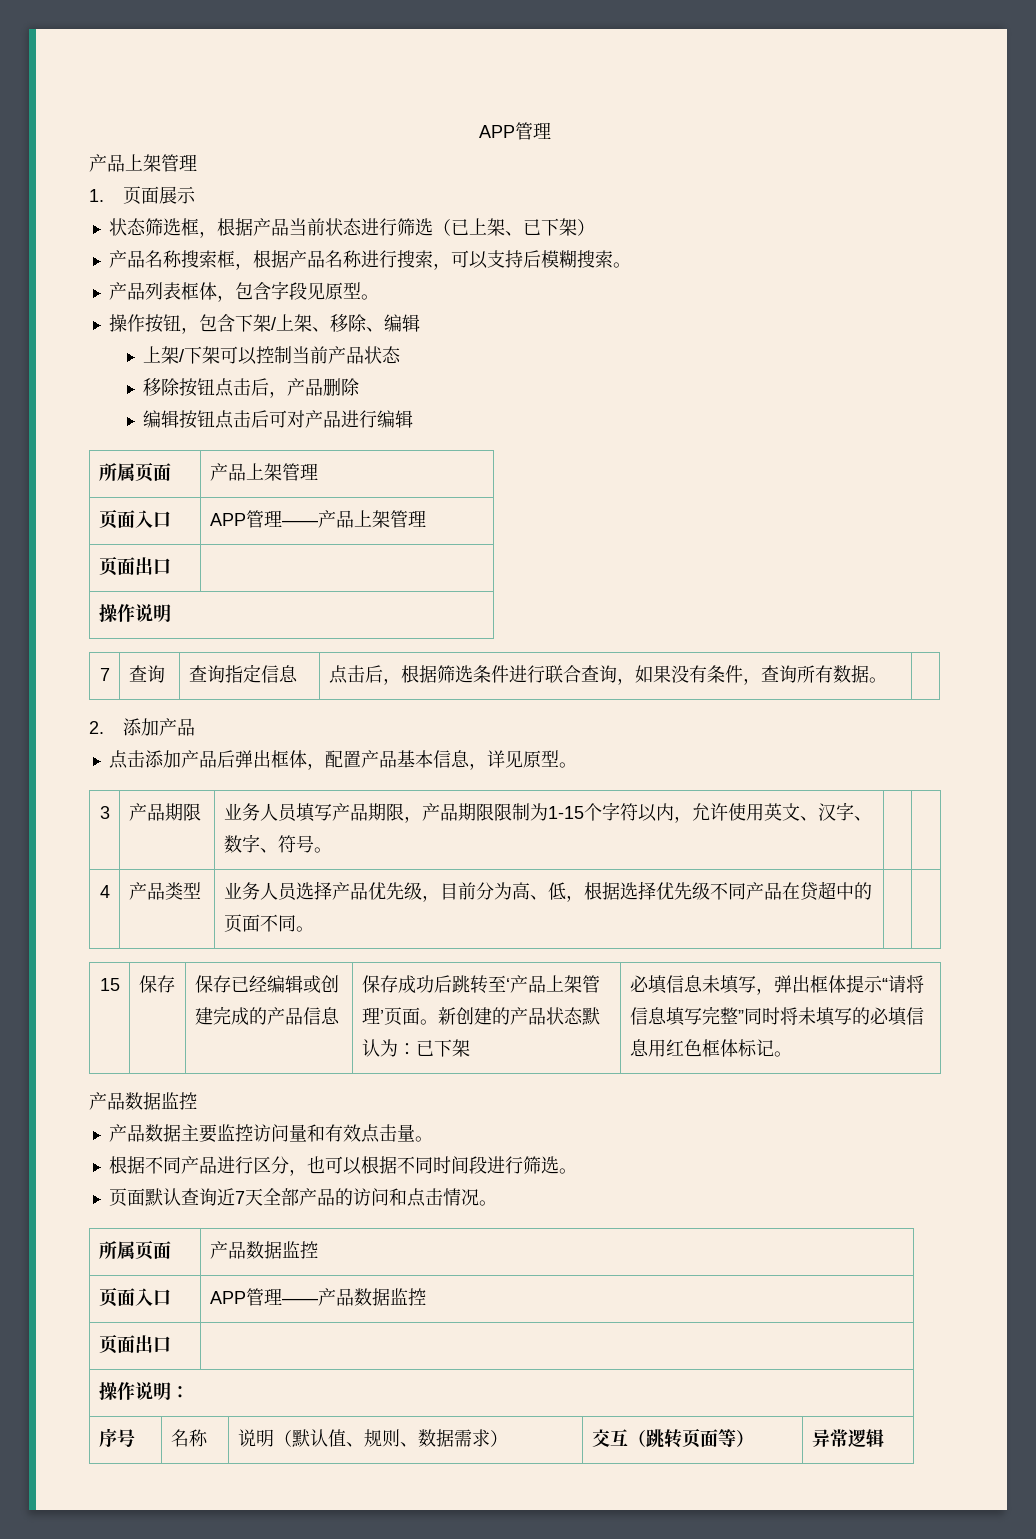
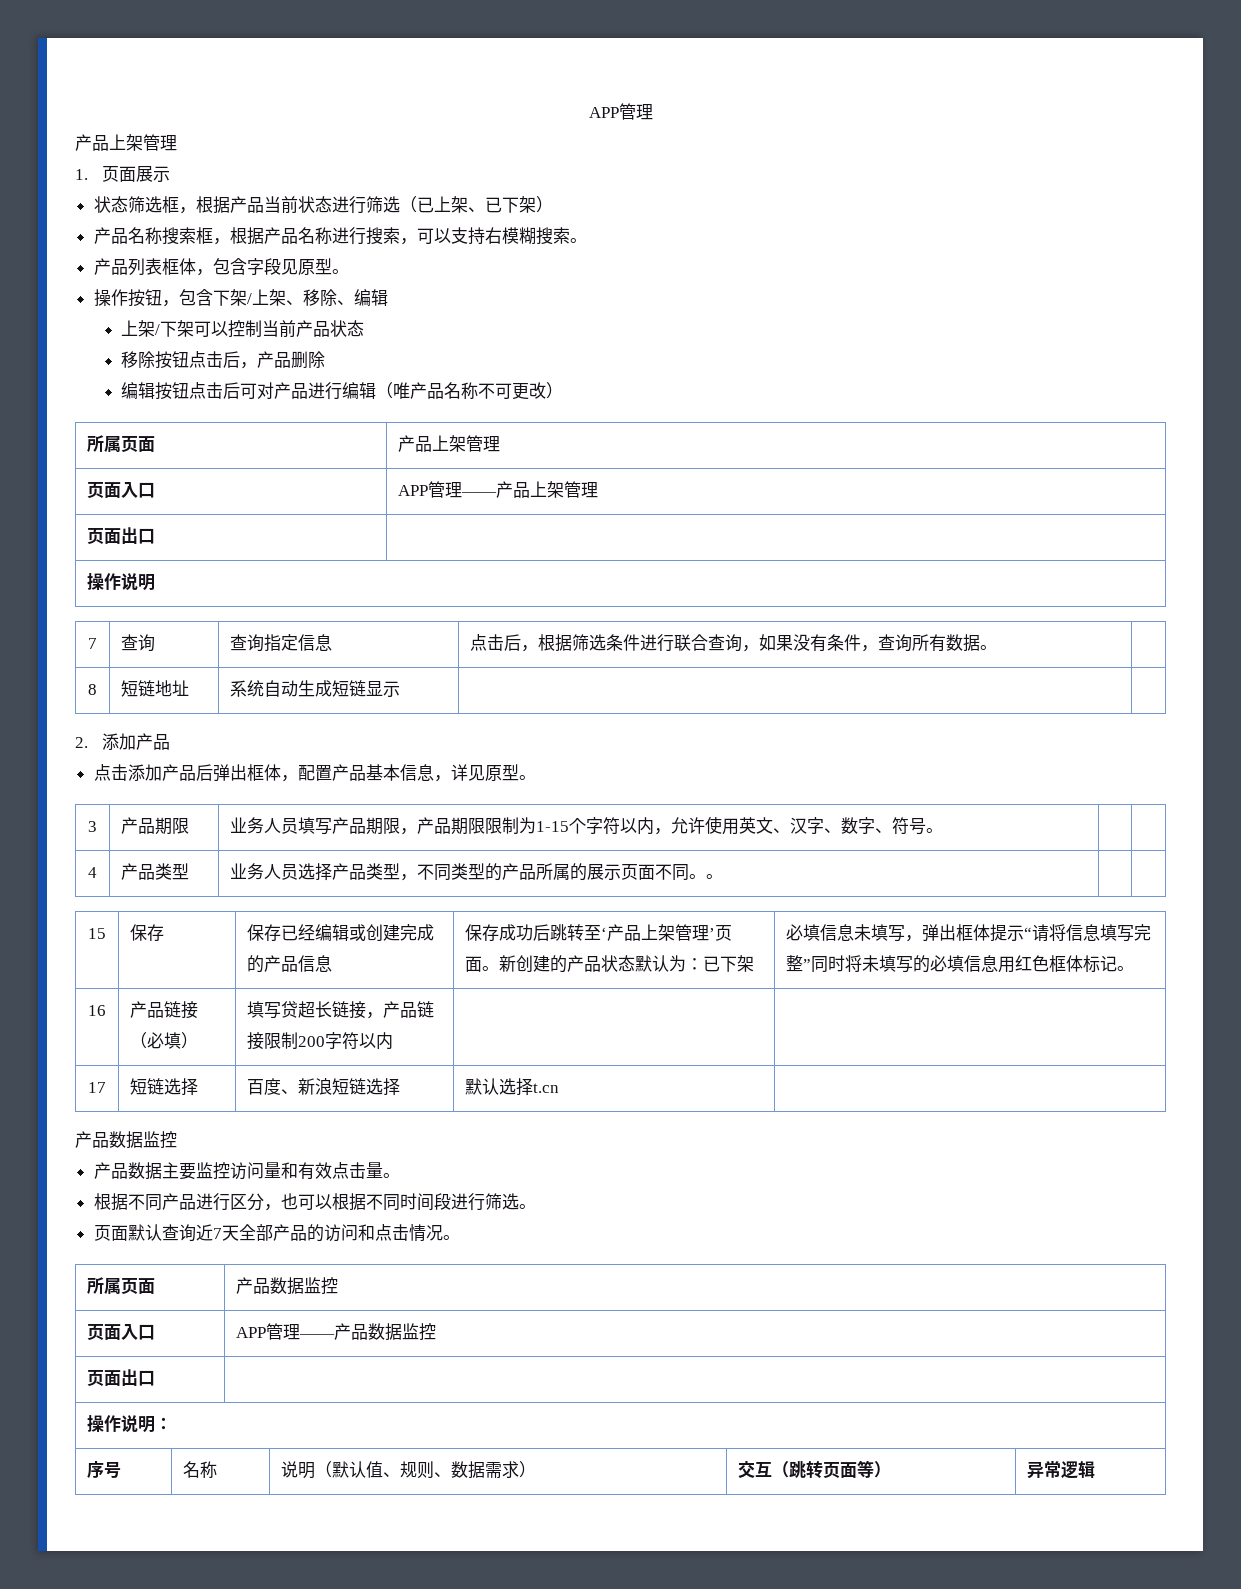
- 产品名称搜索框，根据产品名称进行搜索，可以支持后模糊搜索。
+ 产品名称搜索框，根据产品名称进行搜索，可以支持右模糊搜索。
- 编辑按钮点击后可对产品进行编辑
+ 编辑按钮点击后可对产品进行编辑（唯产品名称不可更改）
+ 8 | 短链地址 | 系统自动生成短链显示 | |
- 4 | 产品类型 | 业务人员选择产品优先级，目前分为高、低，根据选择优先级不同产品在贷超中的页面不同。 | |
+ 4 | 产品类型 | 业务人员选择产品类型，不同类型的产品所属的展示页面不同。。 | |
+ 16 | 产品链接（必填） | 填写贷超长链接，产品链接限制200字符以内 | |
+ 17 | 短链选择 | 百度、新浪短链选择 | 默认选择t.cn |

